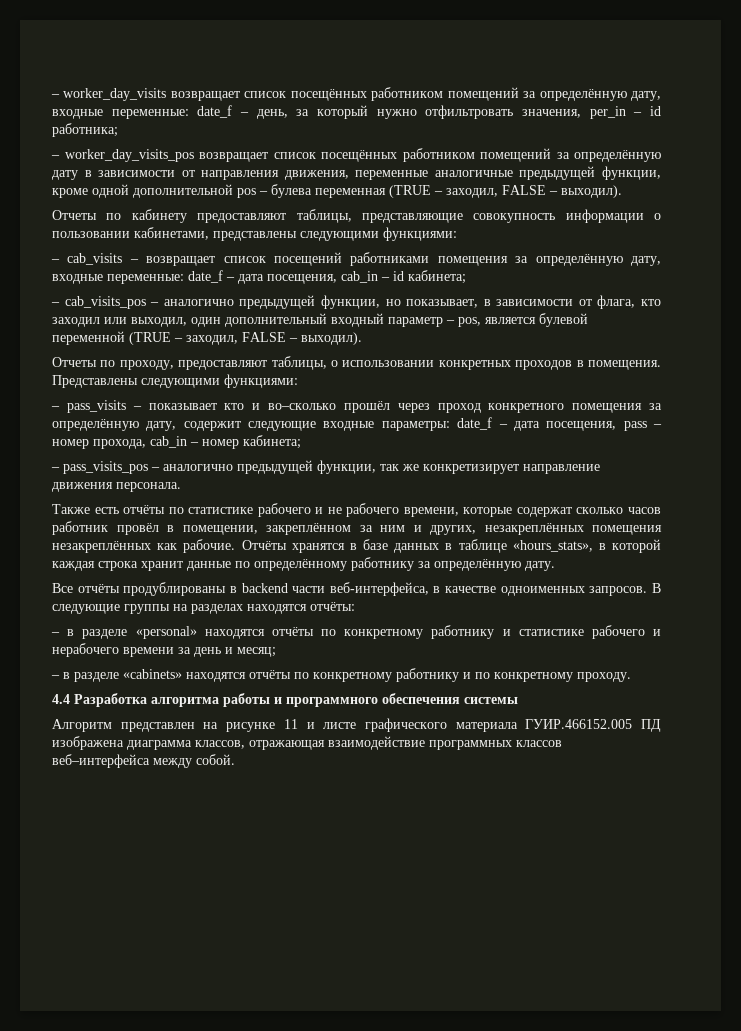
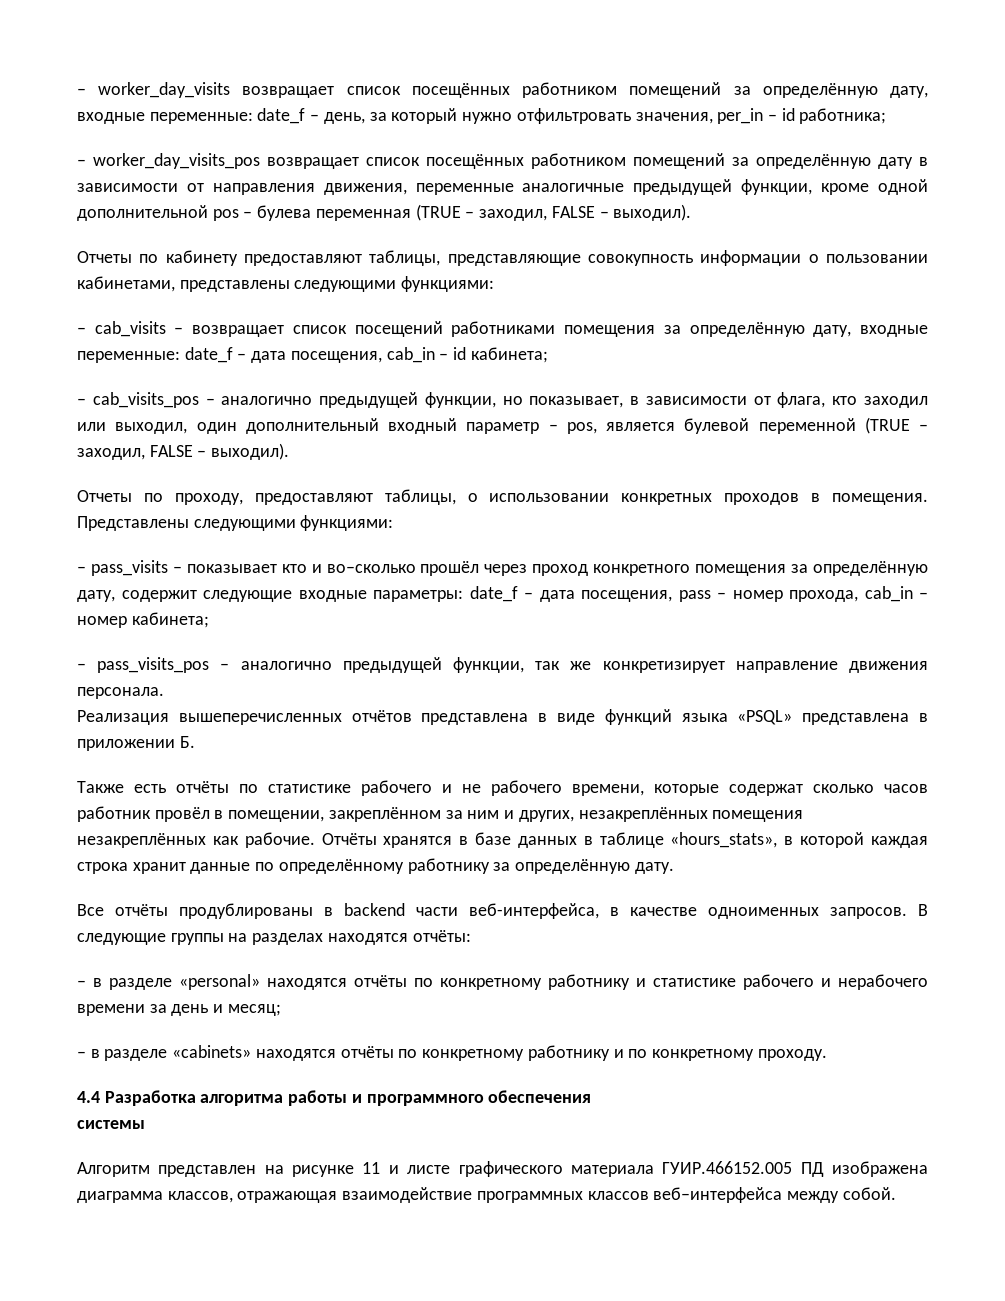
+ Реализация вышеперечисленных отчётов представлена в виде функций языка «PSQL» представлена в приложении Б.
- 4.4 Разработка алгоритма работы и программного обеспечения системы
+ 4.4 Разработка алгоритма работы и программного обеспечения
+ системы

